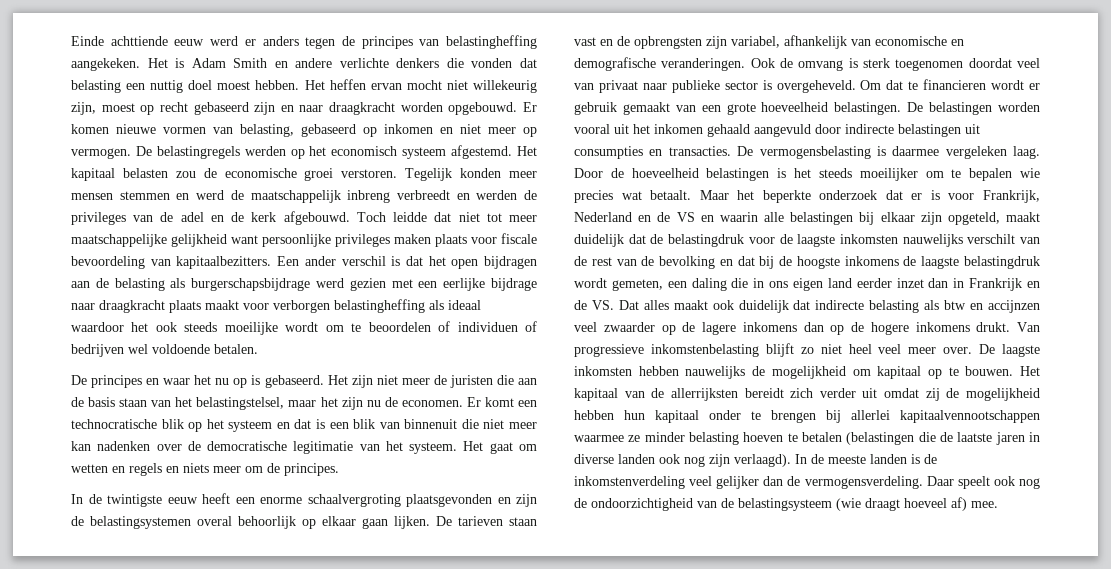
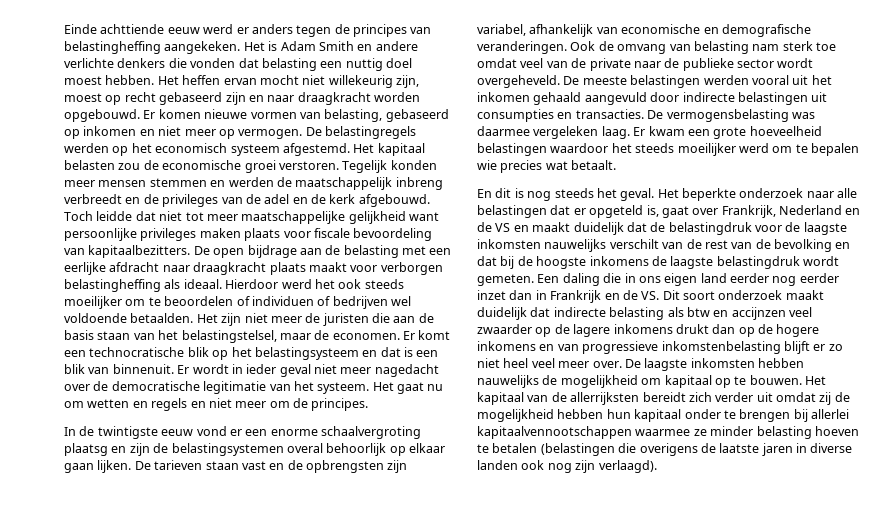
- Tegelijk konden meer mensen stemmen en werd de maatschappelijk inbreng verbreedt en werden de privileges van de adel en de kerk afgebouwd.
+ Tegelijk konden meer mensen stemmen en werden de maatschappelijk inbreng verbreedt en de privileges van de adel en de kerk afgebouwd.
- Een ander verschil is dat het open bijdragen aan de belasting als burgerschapsbijdrage werd gezien met een eerlijke bijdrage naar draagkracht plaats maakt voor verborgen belastingheffing als ideaal waardoor het ook steeds moeilijke wordt om te beoordelen of individuen of bedrijven wel voldoende betalen.
- De principes en waar het nu op is gebaseerd.
+ De open bijdrage aan de belasting met een eerlijke afdracht naar draagkracht plaats maakt voor verborgen belastingheffing als ideaal. Hierdoor werd het ook steeds moeilijker om te beoordelen of individuen of bedrijven wel voldoende betaalden.
- Het zijn niet meer de juristen die aan de basis staan van het belastingstelsel, maar het zijn nu de economen.
+ Het zijn niet meer de juristen die aan de basis staan van het belastingstelsel, maar de economen.
- Er komt een technocratische blik op het systeem en dat is een blik van binnenuit die niet meer kan nadenken over de democratische legitimatie van het systeem.
+ Er komt een technocratische blik op het belastingsysteem en dat is een blik van binnenuit. Er wordt in ieder geval niet meer nagedacht over de democratische legitimatie van het systeem.
- Het gaat om wetten en regels en niets meer om de principes.
+ Het gaat nu om wetten en regels en niet meer om de principes.
- In de twintigste eeuw heeft een enorme schaalvergroting plaatsgevonden en zijn de belastingsystemen overal behoorlijk op elkaar gaan lijken.
+ In de twintigste eeuw vond er een enorme schaalvergroting plaatsg en zijn de belastingsystemen overal behoorlijk op elkaar gaan lijken.
- Ook de omvang is sterk toegenomen doordat veel van privaat naar publieke sector is overgeheveld. Om dat te financieren wordt er gebruik gemaakt van een grote hoeveelheid belastingen. De belastingen worden vooral uit het inkomen gehaald aangevuld door indirecte belastingen uit consumpties en transacties.
+ Ook de omvang van belasting nam sterk toe omdat veel van de private naar de publieke sector wordt overgeheveld. De meeste belastingen werden vooral uit het inkomen gehaald aangevuld door indirecte belastingen uit consumpties en transacties.
- De vermogensbelasting is daarmee vergeleken laag.
+ De vermogensbelasting was daarmee vergeleken laag.
- Door de hoeveelheid belastingen is het steeds moeilijker om te bepalen wie precies wat betaalt. Maar het beperkte onderzoek dat er is voor Frankrijk, Nederland en de VS en waarin alle belastingen bij elkaar zijn opgeteld, maakt duidelijk dat de belastingdruk voor de laagste inkomsten nauwelijks verschilt van de rest van de bevolking en dat bij de hoogste inkomens de laagste belastingdruk wordt gemeten, een daling die in ons eigen land eerder inzet dan in Frankrijk en de VS. Dat alles maakt ook duidelijk dat indirecte belasting als btw en accijnzen veel zwaarder op de lagere inkomens dan op de hogere inkomens drukt. Van progressieve inkomstenbelasting blijft zo niet heel veel meer over.
+ Er kwam een grote hoeveelheid belastingen waardoor het steeds moeilijker werd om te bepalen wie precies wat betaalt.
+ En dit is nog steeds het geval. Het beperkte onderzoek naar alle belastingen dat er opgeteld is, gaat over Frankrijk, Nederland en de VS en maakt duidelijk dat de belastingdruk voor de laagste inkomsten nauwelijks verschilt van de rest van de bevolking en dat bij de hoogste inkomens de laagste belastingdruk wordt gemeten. Een daling die in ons eigen land eerder nog eerder inzet dan in Frankrijk en de VS. Dit soort onderzoek maakt duidelijk dat indirecte belasting als btw en accijnzen veel zwaarder op de lagere inkomens drukt dan op de hogere inkomens en van progressieve inkomstenbelasting blijft er zo niet heel veel meer over.
- Het kapitaal van de allerrijksten bereidt zich verder uit omdat zij de mogelijkheid hebben hun kapitaal onder te brengen bij allerlei kapitaalvennootschappen waarmee ze minder belasting hoeven te betalen (belastingen die de laatste jaren in diverse landen ook nog zijn verlaagd). In de meeste landen is de inkomstenverdeling veel gelijker dan de vermogensverdeling. Daar speelt ook nog de ondoorzichtigheid van de belastingsysteem (wie draagt hoeveel af) mee.
+ Het kapitaal van de allerrijksten bereidt zich verder uit omdat zij de mogelijkheid hebben hun kapitaal onder te brengen bij allerlei kapitaalvennootschappen waarmee ze minder belasting hoeven te betalen (belastingen die overigens de laatste jaren in diverse landen ook nog zijn verlaagd).

